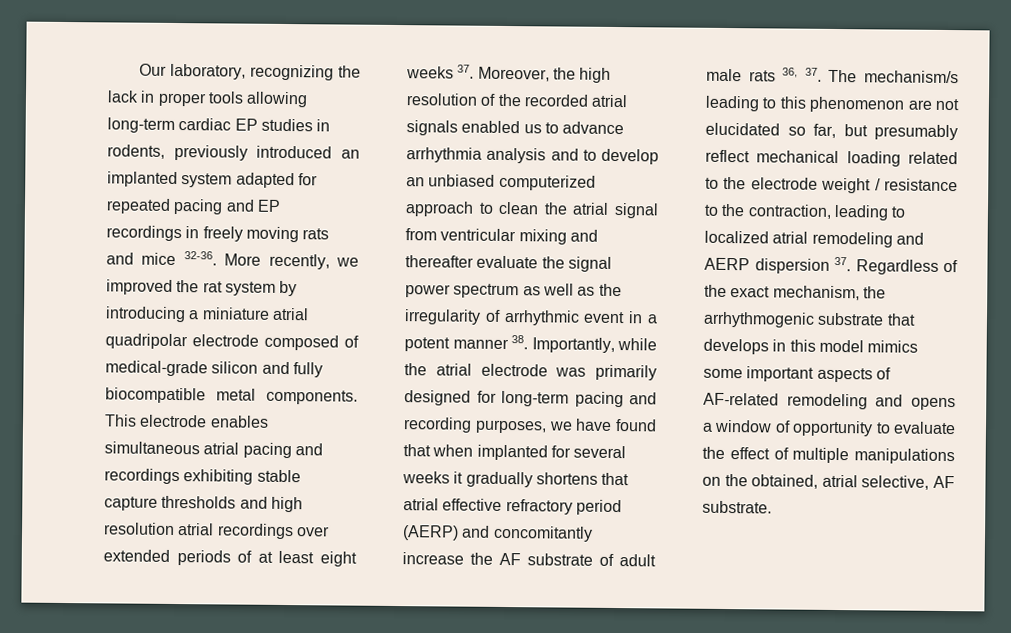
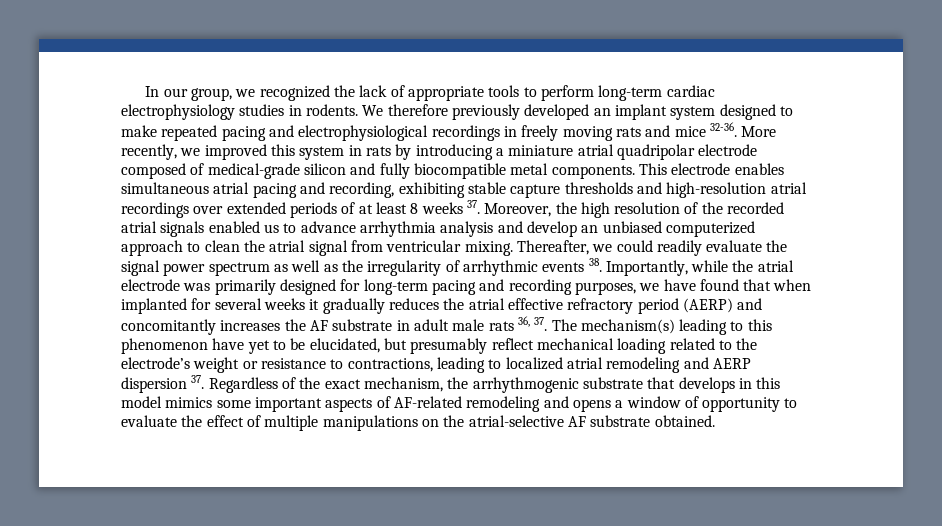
- Our laboratory, recognizing the lack in proper tools allowing long-term cardiac EP studies in rodents, previously introduced an implanted system adapted for repeated pacing and EP recordings in freely moving rats and mice 32-36.
+ In our group, we recognized the lack of appropriate tools to perform long-term cardiac electrophysiology studies in rodents. We therefore previously developed an implant system designed to make repeated pacing and electrophysiological recordings in freely moving rats and mice 32-36.
- More recently, we improved the rat system by introducing a miniature atrial quadripolar electrode composed of medical-grade silicon and fully biocompatible metal components.
+ More recently, we improved this system in rats by introducing a miniature atrial quadripolar electrode composed of medical-grade silicon and fully biocompatible metal components.
- This electrode enables simultaneous atrial pacing and recordings exhibiting stable capture thresholds and high resolution atrial recordings over extended periods of at least eight weeks 37. Moreover, the high resolution of the recorded atrial signals enabled us to advance arrhythmia analysis and to develop an unbiased computerized approach to clean the atrial signal from ventricular mixing and thereafter evaluate the signal power spectrum as well as the irregularity of arrhythmic event in a potent manner 38. Importantly, while the atrial electrode was primarily designed for long-term pacing and recording purposes, we have found that when implanted for several weeks it gradually shortens that atrial effective refractory period (AERP) and concomitantly increase the AF substrate of adult male rats 36, 37. The mechanism/s leading to this phenomenon are not elucidated so far, but presumably reflect mechanical loading related to the electrode weight / resistance to the contraction, leading to localized atrial remodeling and AERP dispersion 37. Regardless of the exact mechanism, the arrhythmogenic substrate that develops in this model mimics some important aspects of AF-related remodeling and opens a window of opportunity to evaluate the effect of multiple manipulations on the obtained, atrial selective, AF substrate.
+ This electrode enables simultaneous atrial pacing and recording, exhibiting stable capture thresholds and high-resolution atrial recordings over extended periods of at least 8 weeks 37. Moreover, the high resolution of the recorded atrial signals enabled us to advance arrhythmia analysis and develop an unbiased computerized approach to clean the atrial signal from ventricular mixing. Thereafter, we could readily evaluate the signal power spectrum as well as the irregularity of arrhythmic events 38. Importantly, while the atrial electrode was primarily designed for long-term pacing and recording purposes, we have found that when implanted for several weeks it gradually reduces the atrial effective refractory period (AERP) and concomitantly increases the AF substrate in adult male rats 36, 37. The mechanism(s) leading to this phenomenon have yet to be elucidated, but presumably reflect mechanical loading related to the electrode’s weight or resistance to contractions, leading to localized atrial remodeling and AERP dispersion 37. Regardless of the exact mechanism, the arrhythmogenic substrate that develops in this model mimics some important aspects of AF-related remodeling and opens a window of opportunity to evaluate the effect of multiple manipulations on the atrial-selective AF substrate obtained.

